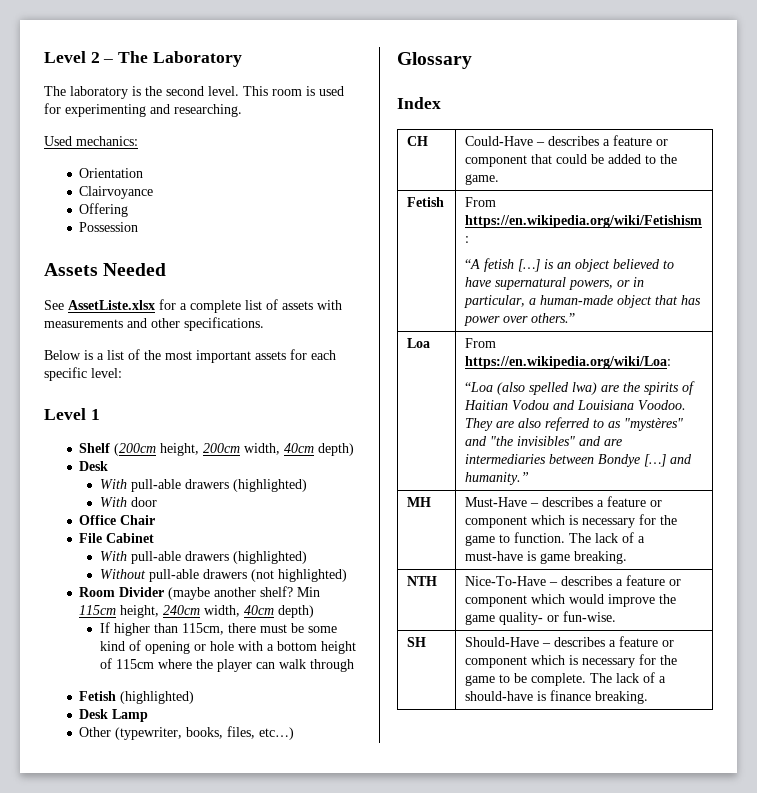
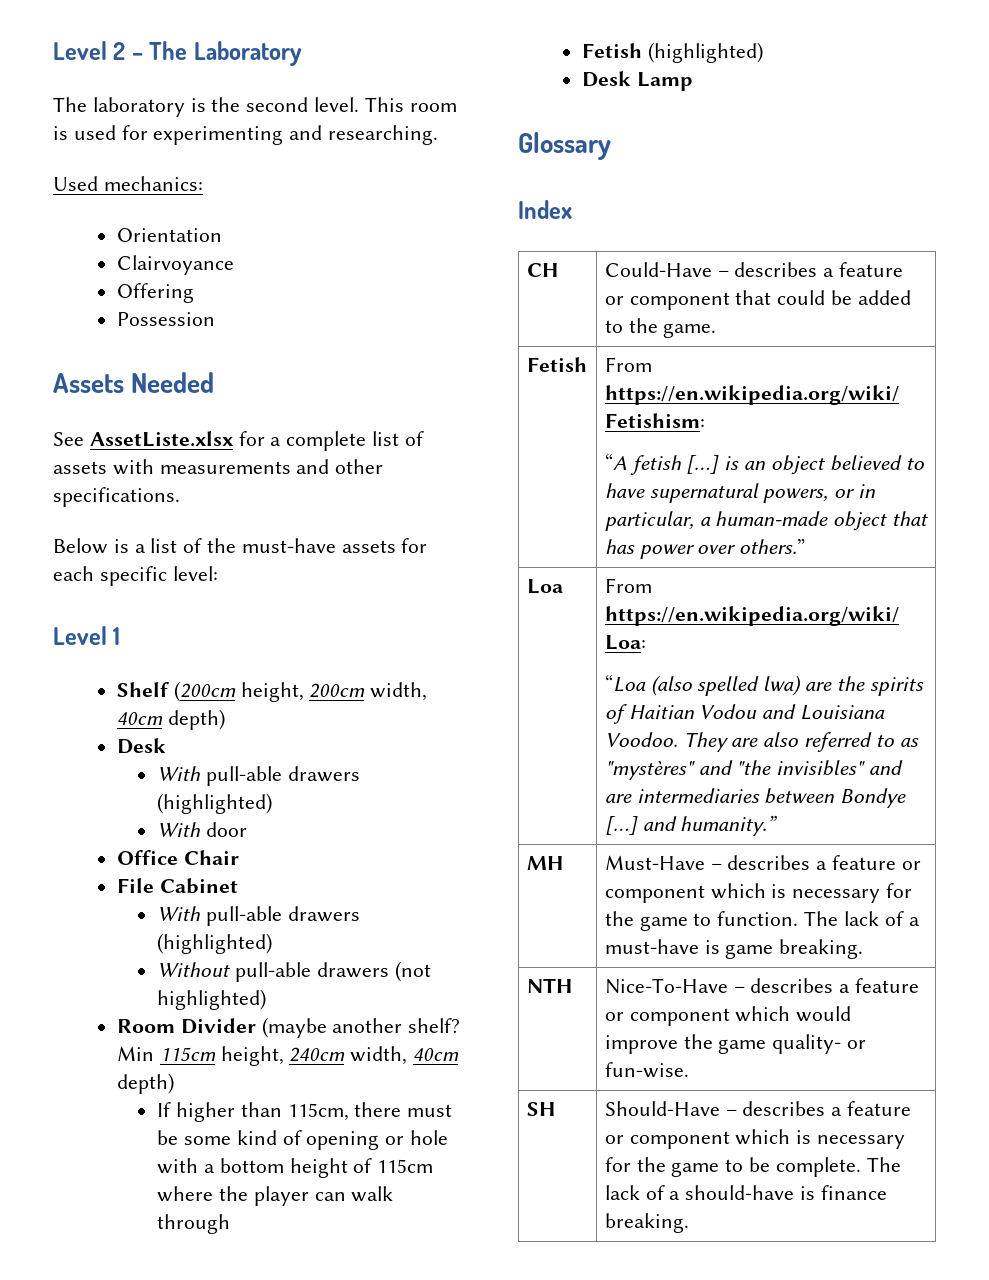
- Below is a list of the most important assets for each specific level:
+ Below is a list of the must-have assets for each specific level:
- Other (typewriter, books, files, etc…)

